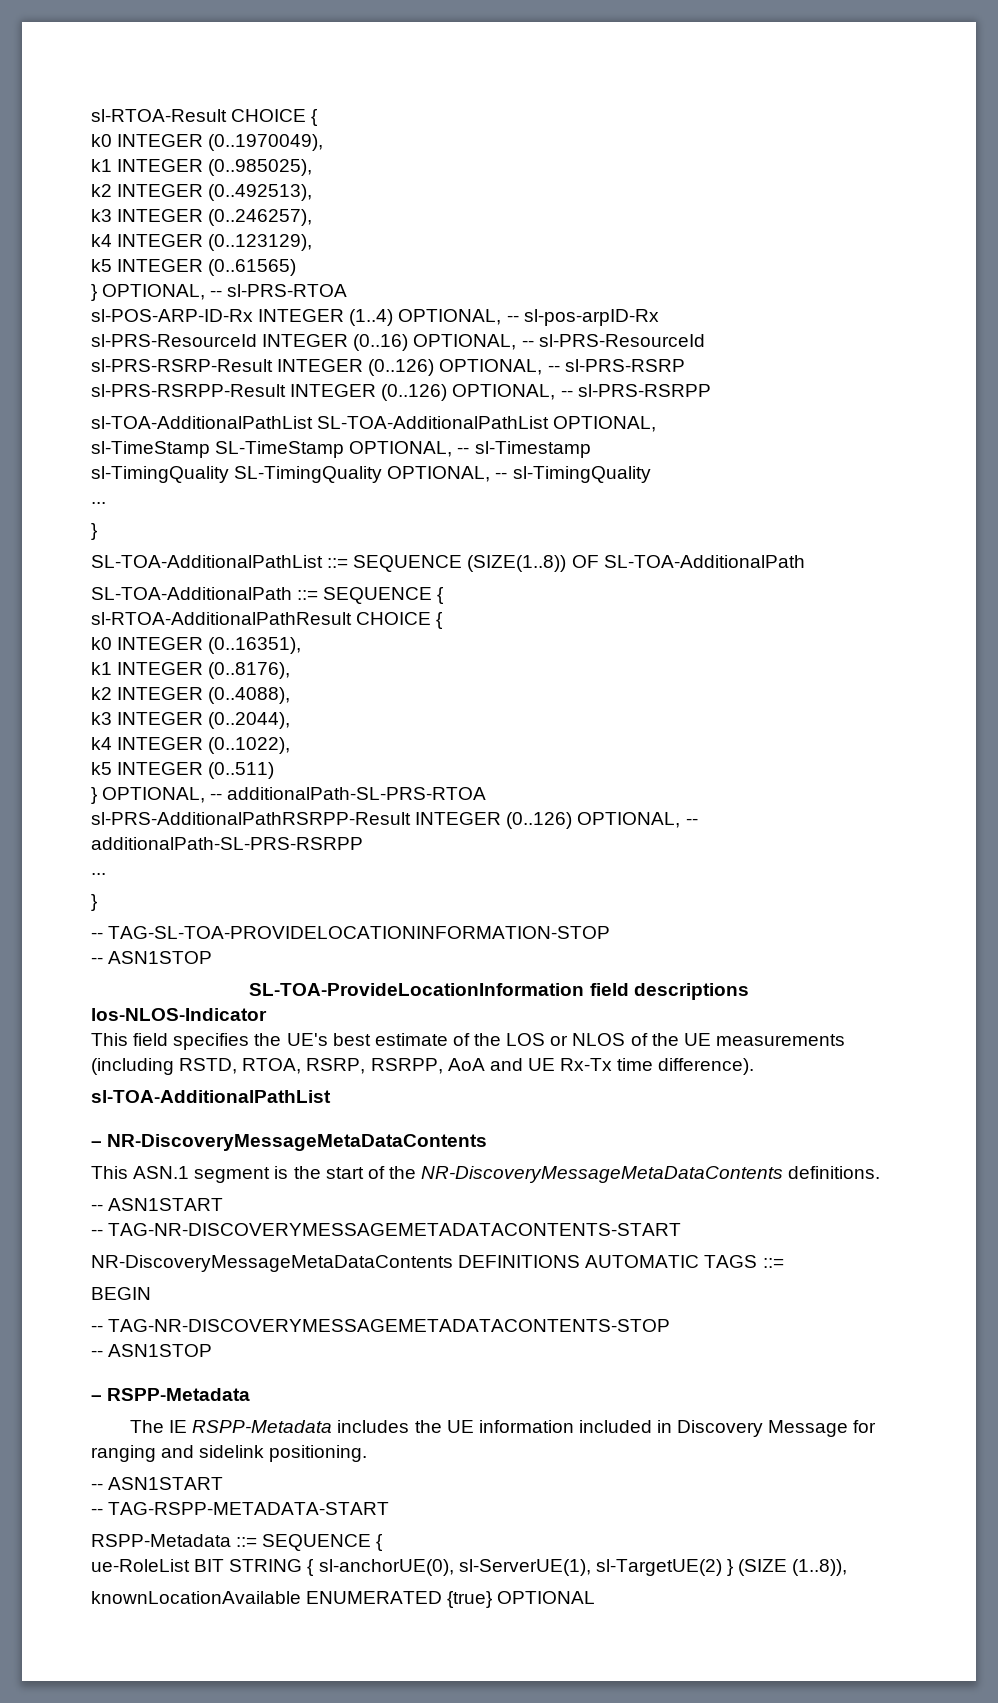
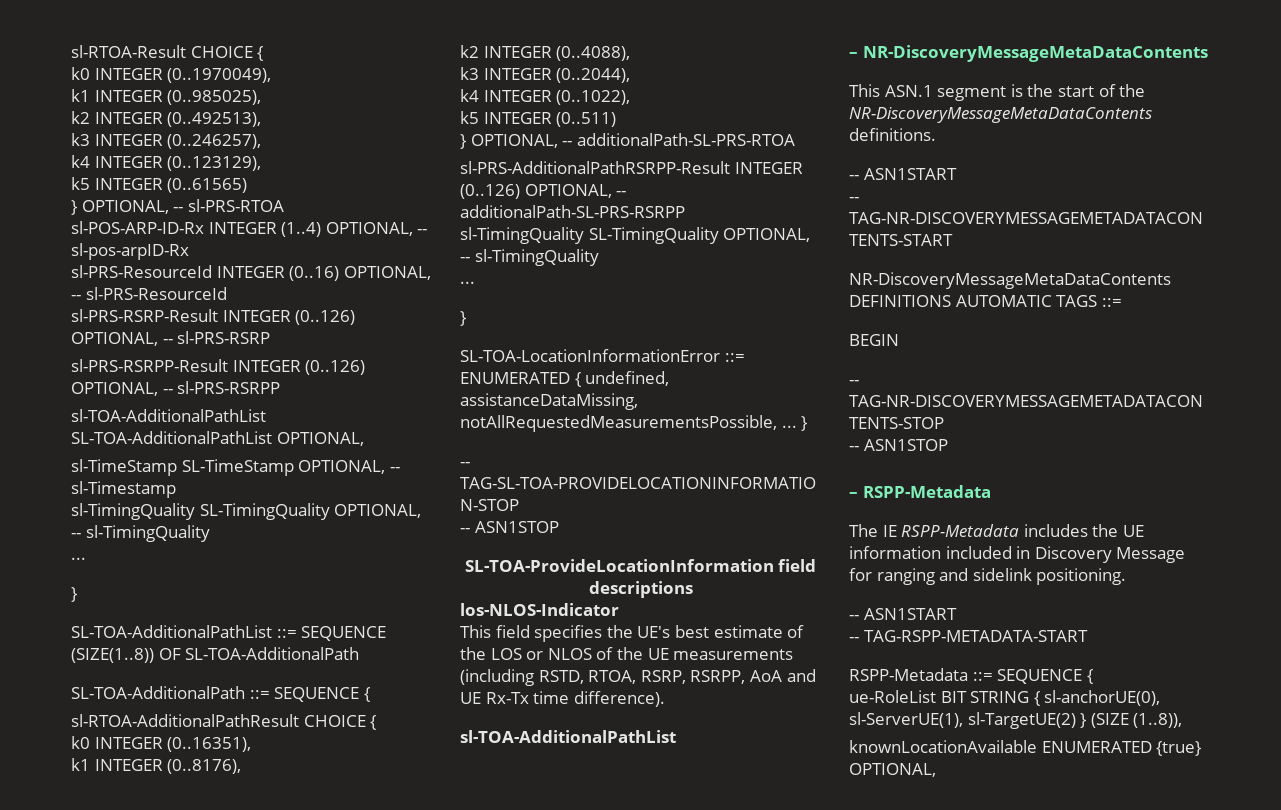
  sl-PRS-AdditionalPathRSRPP-Result INTEGER (0..126) OPTIONAL, -- additionalPath-SL-PRS-RSRPP
+ sl-TimingQuality SL-TimingQuality OPTIONAL, -- sl-TimingQuality
  ...
  }
+ SL-TOA-LocationInformationError ::= ENUMERATED { undefined, assistanceDataMissing, notAllRequestedMeasurementsPossible, ... }
- knownLocationAvailable ENUMERATED {true} OPTIONAL
+ knownLocationAvailable ENUMERATED {true} OPTIONAL,

